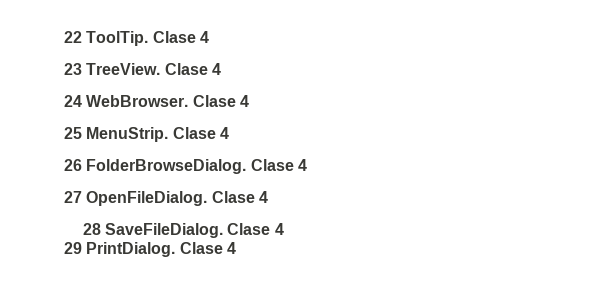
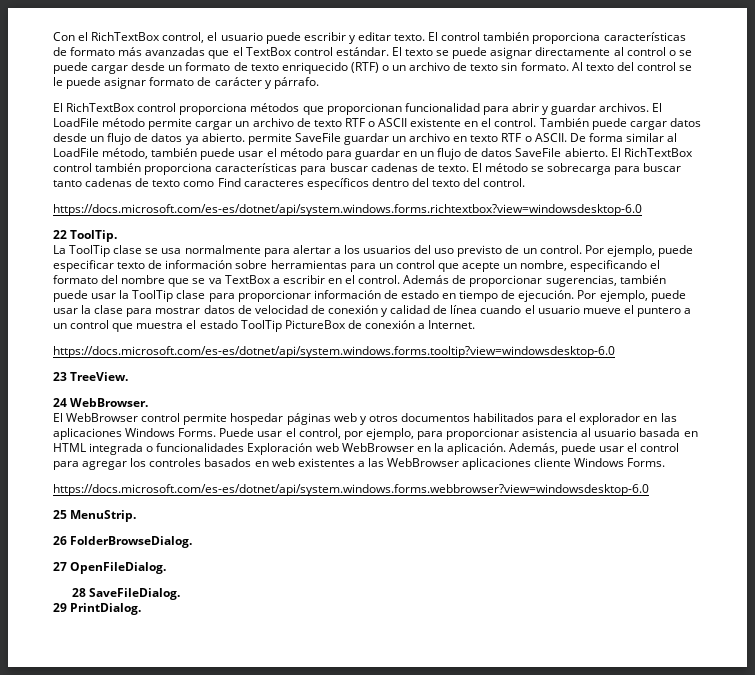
- 22 ToolTip. Clase 4
+ Con el RichTextBox control, el usuario puede escribir y editar texto. El control también proporciona características de formato más avanzadas que el TextBox control estándar. El texto se puede asignar directamente al control o se puede cargar desde un formato de texto enriquecido (RTF) o un archivo de texto sin formato. Al texto del control se le puede asignar formato de carácter y párrafo.
+ El RichTextBox control proporciona métodos que proporcionan funcionalidad para abrir y guardar archivos. El LoadFile método permite cargar un archivo de texto RTF o ASCII existente en el control. También puede cargar datos desde un flujo de datos ya abierto. permite SaveFile guardar un archivo en texto RTF o ASCII. De forma similar al LoadFile método, también puede usar el método para guardar en un flujo de datos SaveFile abierto. El RichTextBox control también proporciona características para buscar cadenas de texto. El método se sobrecarga para buscar tanto cadenas de texto como Find caracteres específicos dentro del texto del control.
+ https://docs.microsoft.com/es-es/dotnet/api/system.windows.forms.richtextbox?view=windowsdesktop-6.0
+ 22 ToolTip.
+ La ToolTip clase se usa normalmente para alertar a los usuarios del uso previsto de un control. Por ejemplo, puede especificar texto de información sobre herramientas para un control que acepte un nombre, especificando el formato del nombre que se va TextBox a escribir en el control. Además de proporcionar sugerencias, también puede usar la ToolTip clase para proporcionar información de estado en tiempo de ejecución. Por ejemplo, puede usar la clase para mostrar datos de velocidad de conexión y calidad de línea cuando el usuario mueve el puntero a un control que muestra el estado ToolTip PictureBox de conexión a Internet.
+ https://docs.microsoft.com/es-es/dotnet/api/system.windows.forms.tooltip?view=windowsdesktop-6.0
- 23 TreeView. Clase 4
+ 23 TreeView.
- 24 WebBrowser. Clase 4
+ 24 WebBrowser.
+ El WebBrowser control permite hospedar páginas web y otros documentos habilitados para el explorador en las aplicaciones Windows Forms. Puede usar el control, por ejemplo, para proporcionar asistencia al usuario basada en HTML integrada o funcionalidades Exploración web WebBrowser en la aplicación. Además, puede usar el control para agregar los controles basados en web existentes a las WebBrowser aplicaciones cliente Windows Forms.
+ https://docs.microsoft.com/es-es/dotnet/api/system.windows.forms.webbrowser?view=windowsdesktop-6.0
- 25 MenuStrip. Clase 4
+ 25 MenuStrip.
- 26 FolderBrowseDialog. Clase 4
+ 26 FolderBrowseDialog.
- 27 OpenFileDialog. Clase 4
+ 27 OpenFileDialog.
- 28 SaveFileDialog. Clase 4
+ 28 SaveFileDialog.
- 29 PrintDialog. Clase 4
+ 29 PrintDialog.

